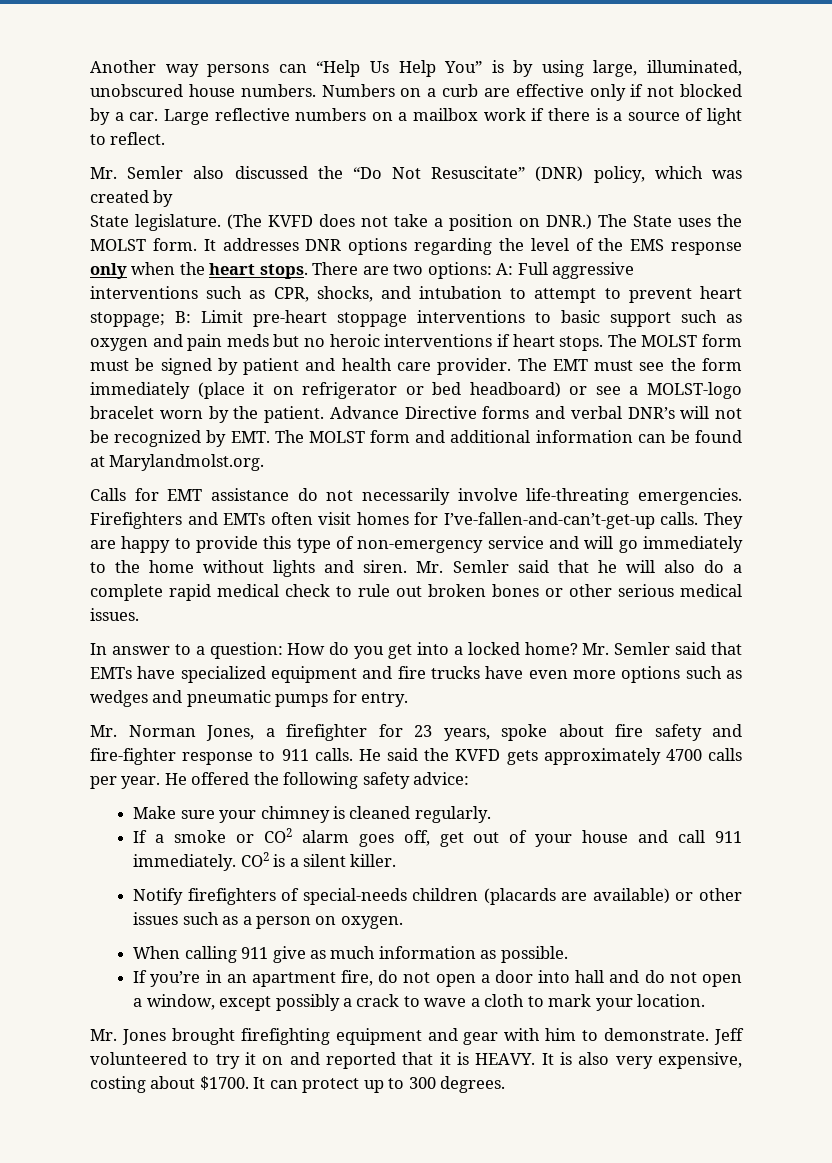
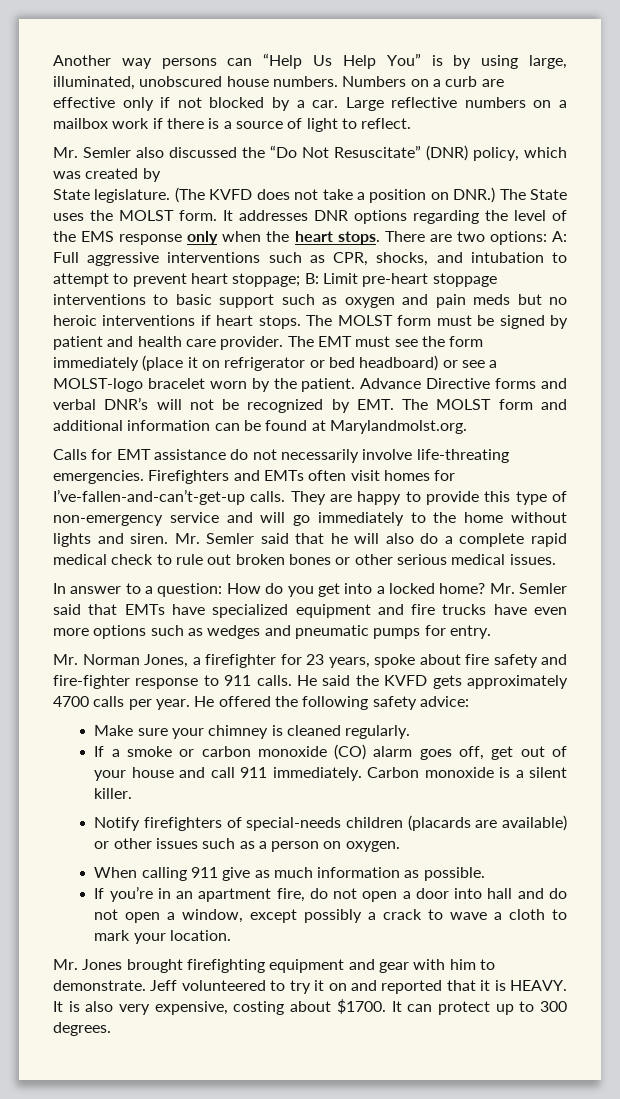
- If a smoke or CO2 alarm goes off, get out of your house and call 911 immediately.
+ If a smoke or carbon monoxide (CO) alarm goes off, get out of your house and call 911 immediately.
- CO2 is a silent killer.
+ Carbon monoxide is a silent killer.

